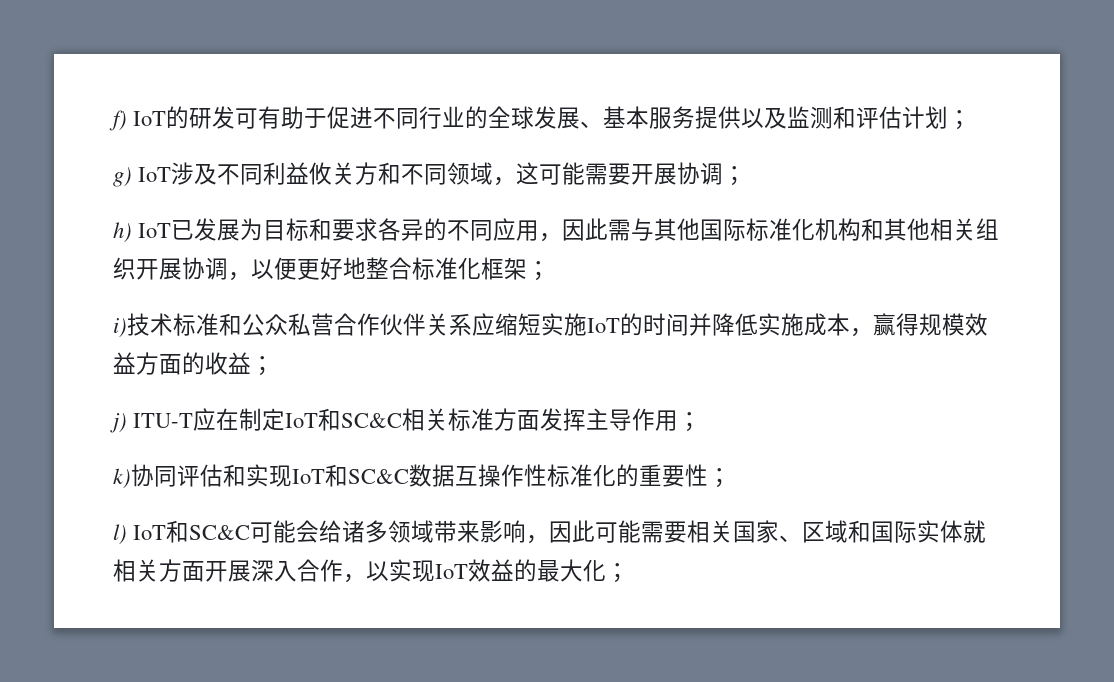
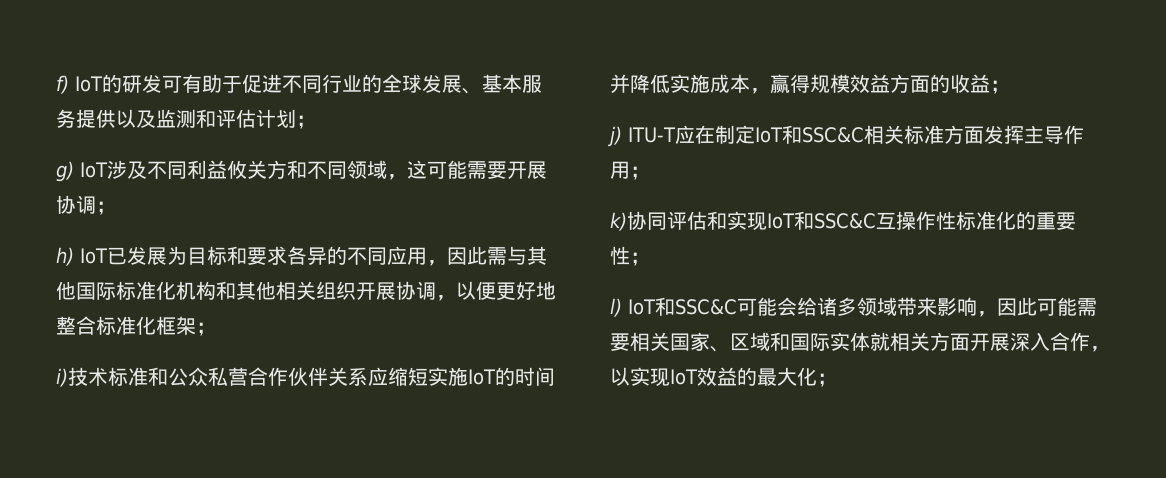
- j) ITU-T应在制定IoT和SC&C相关标准方面发挥主导作用；
+ j) ITU-T应在制定IoT和SSC&C相关标准方面发挥主导作用；
- k)协同评估和实现IoT和SC&C数据互操作性标准化的重要性；
+ k)协同评估和实现IoT和SSC&C互操作性标准化的重要性；
- l) IoT和SC&C可能会给诸多领域带来影响，因此可能需要相关国家、区域和国际实体就相关方面开展深入合作，以实现IoT效益的最大化；
+ l) IoT和SSC&C可能会给诸多领域带来影响，因此可能需要相关国家、区域和国际实体就相关方面开展深入合作，以实现IoT效益的最大化；

